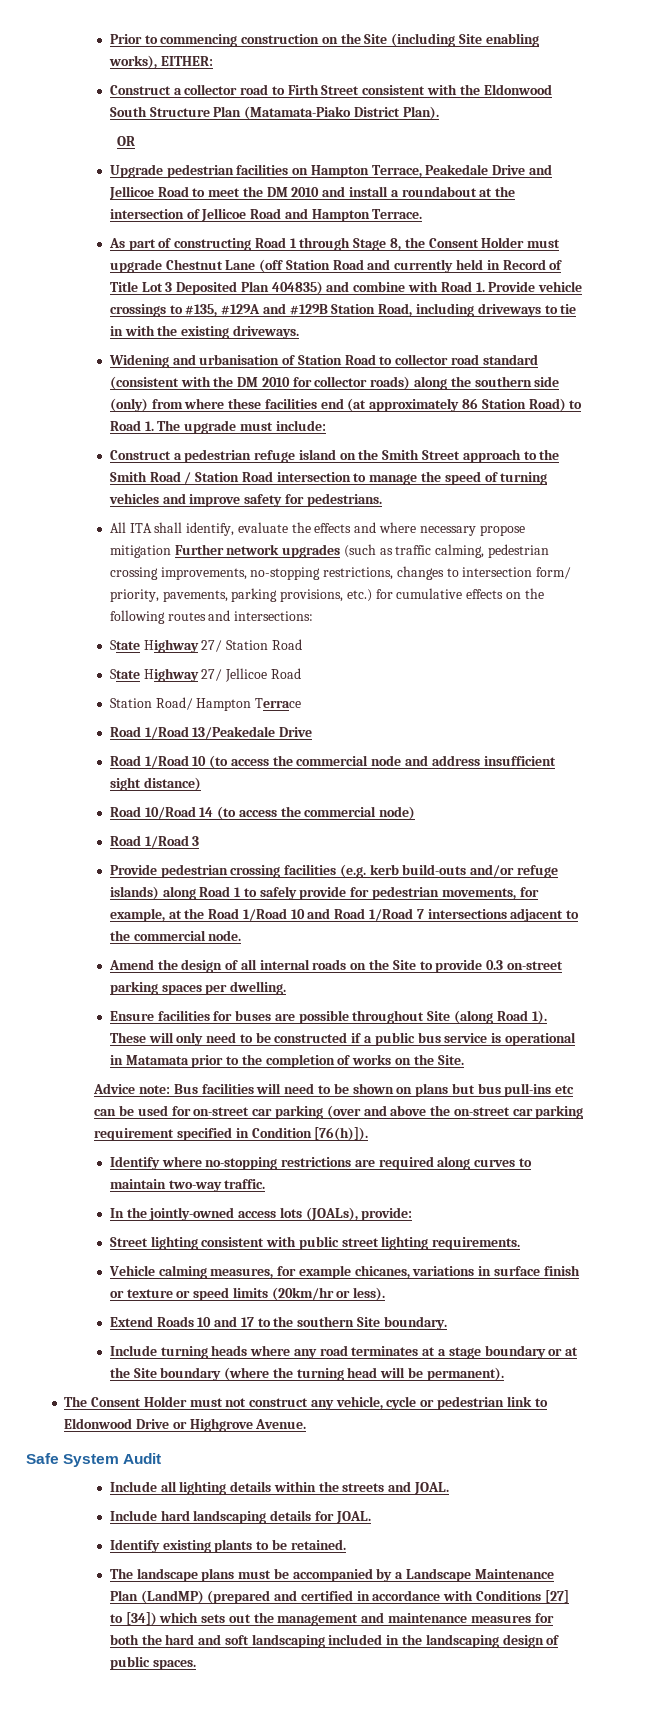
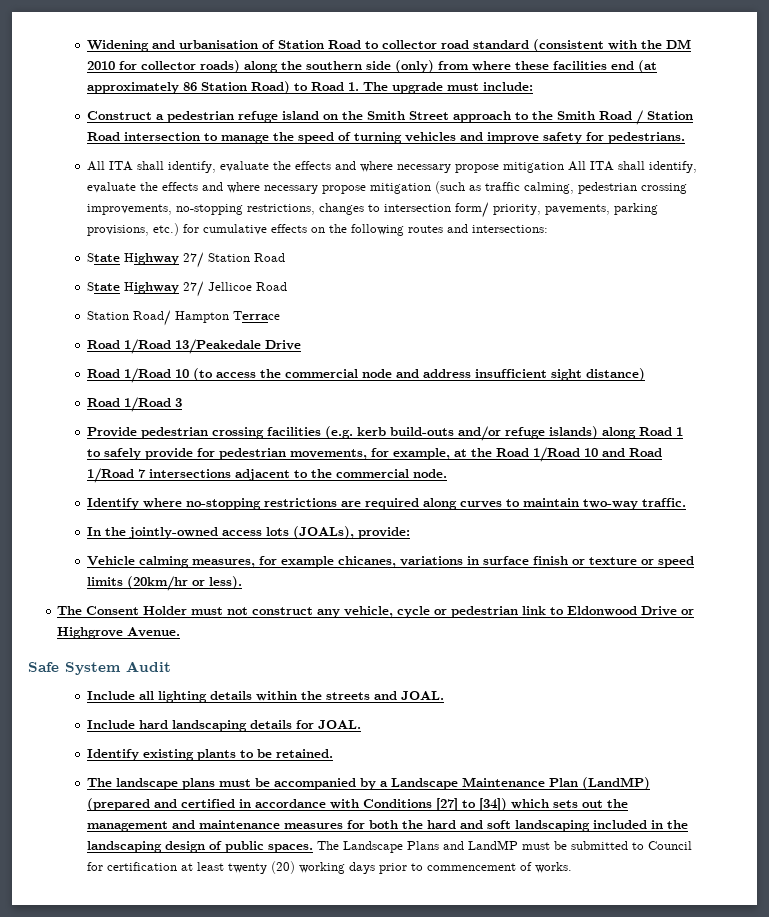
- Prior to commencing construction on the Site (including Site enabling works), EITHER:
- Construct a collector road to Firth Street consistent with the Eldonwood South Structure Plan (Matamata-Piako District Plan).
- OR
- Upgrade pedestrian facilities on Hampton Terrace, Peakedale Drive and Jellicoe Road to meet the DM 2010 and install a roundabout at the intersection of Jellicoe Road and Hampton Terrace.
- As part of constructing Road 1 through Stage 8, the Consent Holder must upgrade Chestnut Lane (off Station Road and currently held in Record of Title Lot 3 Deposited Plan 404835) and combine with Road 1. Provide vehicle crossings to #135, #129A and #129B Station Road, including driveways to tie in with the existing driveways.
- All ITA shall identify, evaluate the effects and where necessary propose mitigation Further network upgrades (such as traffic calming, pedestrian crossing improvements, no-stopping restrictions, changes to intersection form/ priority, pavements, parking provisions, etc.) for cumulative effects on the following routes and intersections:
+ All ITA shall identify, evaluate the effects and where necessary propose mitigation All ITA shall identify, evaluate the effects and where necessary propose mitigation (such as traffic calming, pedestrian crossing improvements, no-stopping restrictions, changes to intersection form/ priority, pavements, parking provisions, etc.) for cumulative effects on the following routes and intersections:
- Road 10/Road 14 (to access the commercial node)
- Amend the design of all internal roads on the Site to provide 0.3 on-street parking spaces per dwelling.
- Ensure facilities for buses are possible throughout Site (along Road 1). These will only need to be constructed if a public bus service is operational in Matamata prior to the completion of works on the Site.
- Advice note: Bus facilities will need to be shown on plans but bus pull-ins etc can be used for on-street car parking (over and above the on-street car parking requirement specified in Condition [76(h)]).
- Street lighting consistent with public street lighting requirements.
- Extend Roads 10 and 17 to the southern Site boundary.
- Include turning heads where any road terminates at a stage boundary or at the Site boundary (where the turning head will be permanent).
+ The Landscape Plans and LandMP must be submitted to Council for certification at least twenty (20) working days prior to commencement of works.

